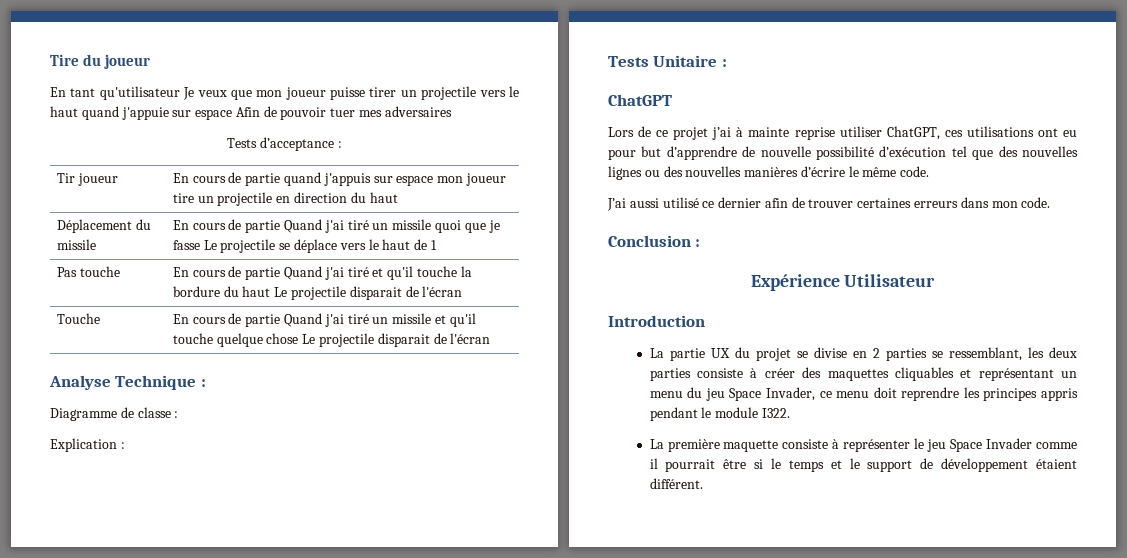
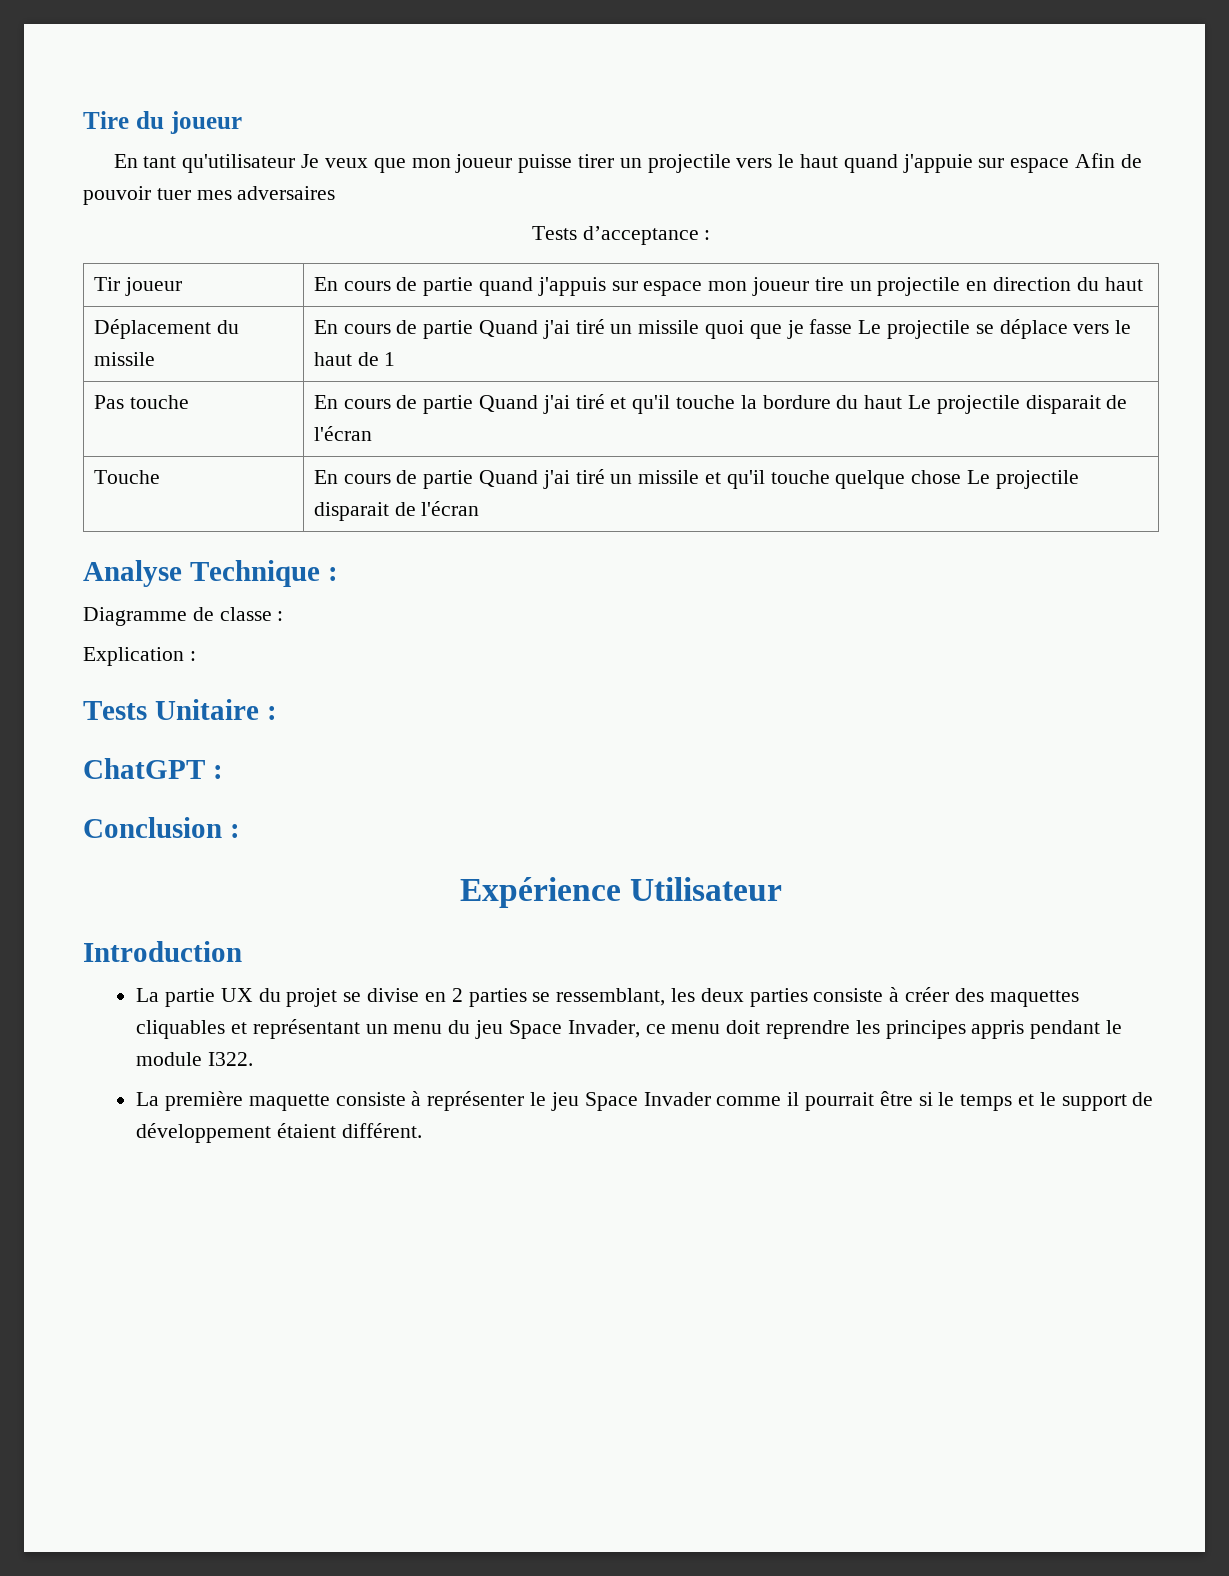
- ChatGPT
- Lors de ce projet j’ai à mainte reprise utiliser ChatGPT, ces utilisations ont eu pour but d’apprendre de nouvelle possibilité d’exécution tel que des nouvelles lignes ou des nouvelles manières d’écrire le même code.
- J’ai aussi utilisé ce dernier afin de trouver certaines erreurs dans mon code.
+ ChatGPT :

